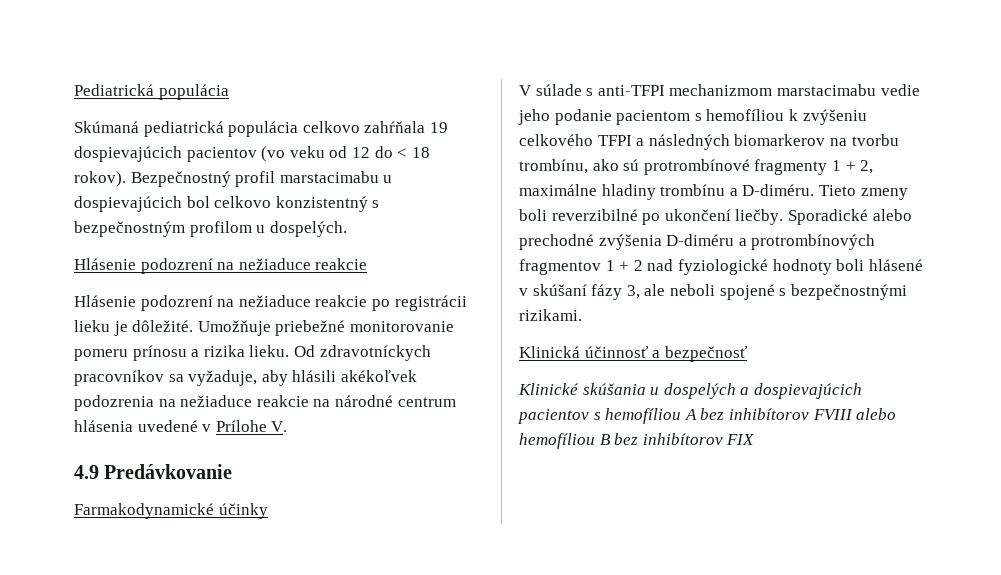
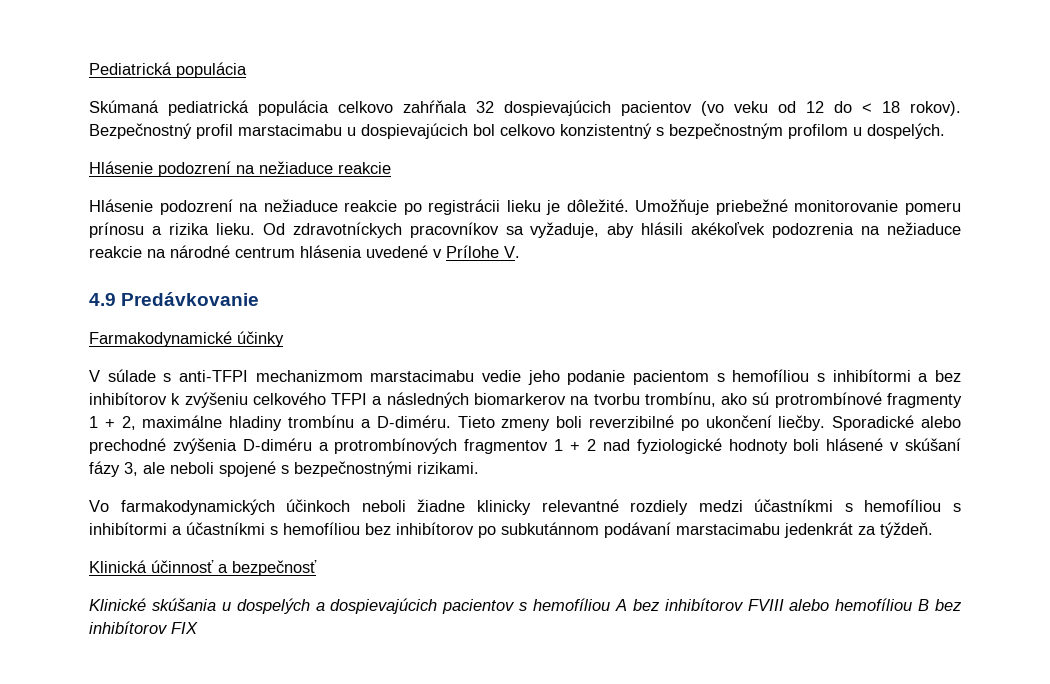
- Skúmaná pediatrická populácia celkovo zahŕňala 19 dospievajúcich pacientov (vo veku od 12 do < 18 rokov).
+ Skúmaná pediatrická populácia celkovo zahŕňala 32 dospievajúcich pacientov (vo veku od 12 do < 18 rokov).
- V súlade s anti-TFPI mechanizmom marstacimabu vedie jeho podanie pacientom s hemofíliou k zvýšeniu celkového TFPI a následných biomarkerov na tvorbu trombínu, ako sú protrombínové fragmenty 1 + 2, maximálne hladiny trombínu a D-diméru.
+ V súlade s anti-TFPI mechanizmom marstacimabu vedie jeho podanie pacientom s hemofíliou s inhibítormi a bez inhibítorov k zvýšeniu celkového TFPI a následných biomarkerov na tvorbu trombínu, ako sú protrombínové fragmenty 1 + 2, maximálne hladiny trombínu a D-diméru.
+ Vo farmakodynamických účinkoch neboli žiadne klinicky relevantné rozdiely medzi účastníkmi s hemofíliou s inhibítormi a účastníkmi s hemofíliou bez inhibítorov po subkutánnom podávaní marstacimabu jedenkrát za týždeň.

